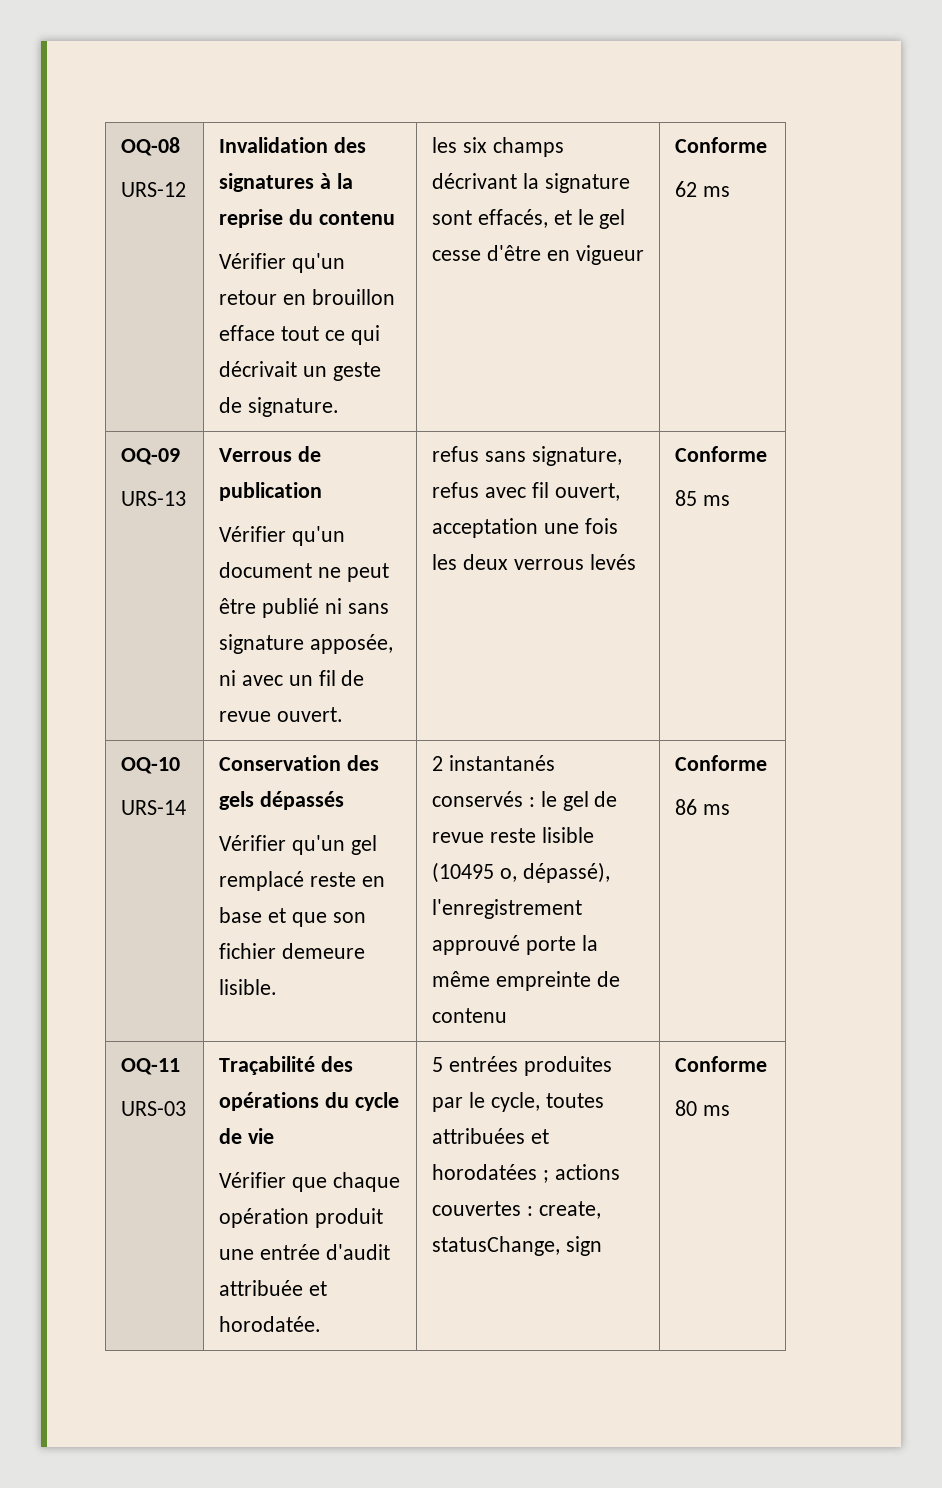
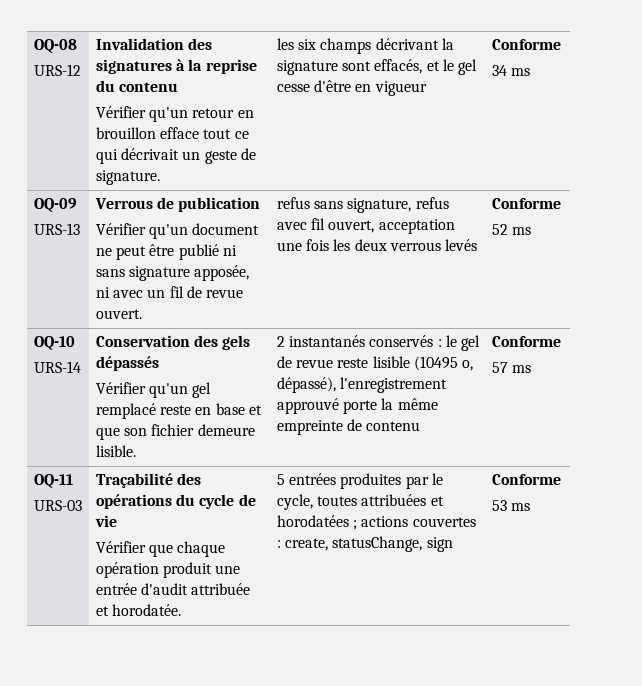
- 62 ms
+ 34 ms
  OQ-09
  URS-13 | Verrous de publication
  Vérifier qu'un document ne peut être publié ni sans signature apposée, ni avec un fil de revue ouvert. | refus sans signature, refus avec fil ouvert, acceptation une fois les deux verrous levés | Conforme
- 85 ms
+ 52 ms
- 86 ms
+ 57 ms
  OQ-11
  URS-03 | Traçabilité des opérations du cycle de vie
  Vérifier que chaque opération produit une entrée d'audit attribuée et horodatée. | 5 entrées produites par le cycle, toutes attribuées et horodatées ; actions couvertes : create, statusChange, sign | Conforme
- 80 ms
+ 53 ms

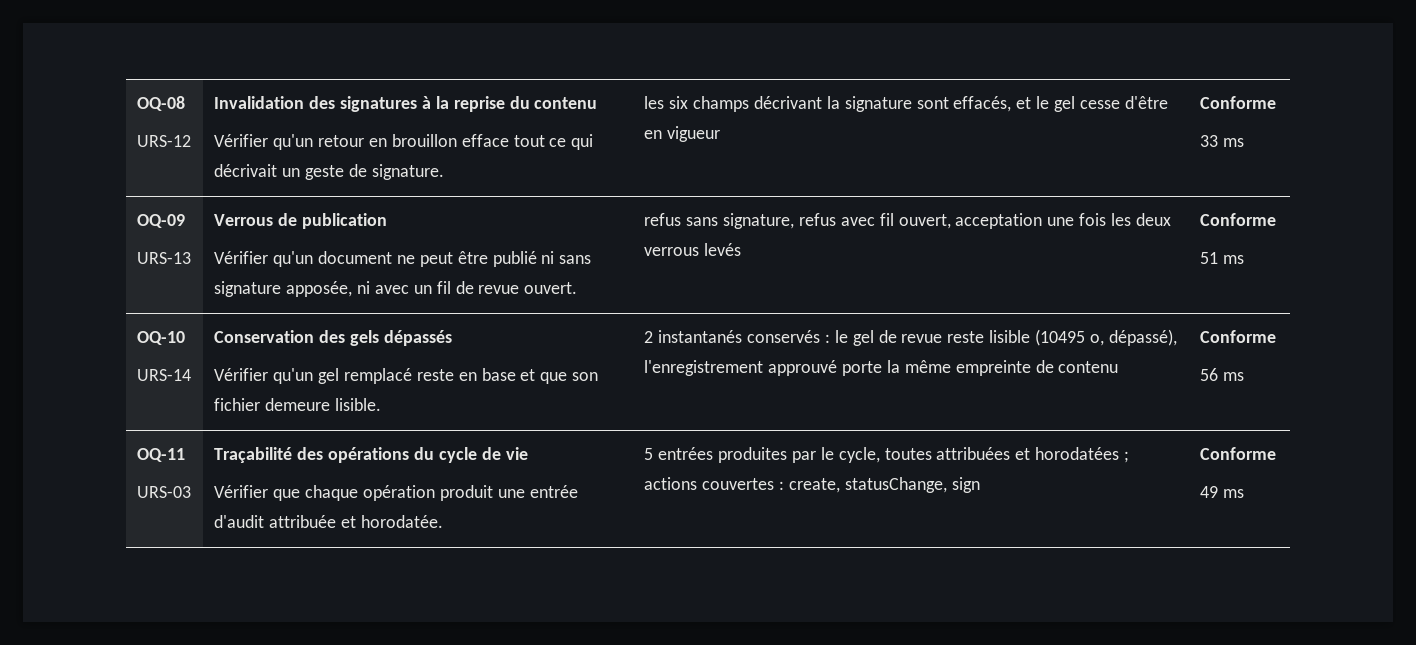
- 34 ms
+ 33 ms
  OQ-09
  URS-13 | Verrous de publication
  Vérifier qu'un document ne peut être publié ni sans signature apposée, ni avec un fil de revue ouvert. | refus sans signature, refus avec fil ouvert, acceptation une fois les deux verrous levés | Conforme
- 52 ms
+ 51 ms
- 57 ms
+ 56 ms
  OQ-11
  URS-03 | Traçabilité des opérations du cycle de vie
  Vérifier que chaque opération produit une entrée d'audit attribuée et horodatée. | 5 entrées produites par le cycle, toutes attribuées et horodatées ; actions couvertes : create, statusChange, sign | Conforme
- 53 ms
+ 49 ms

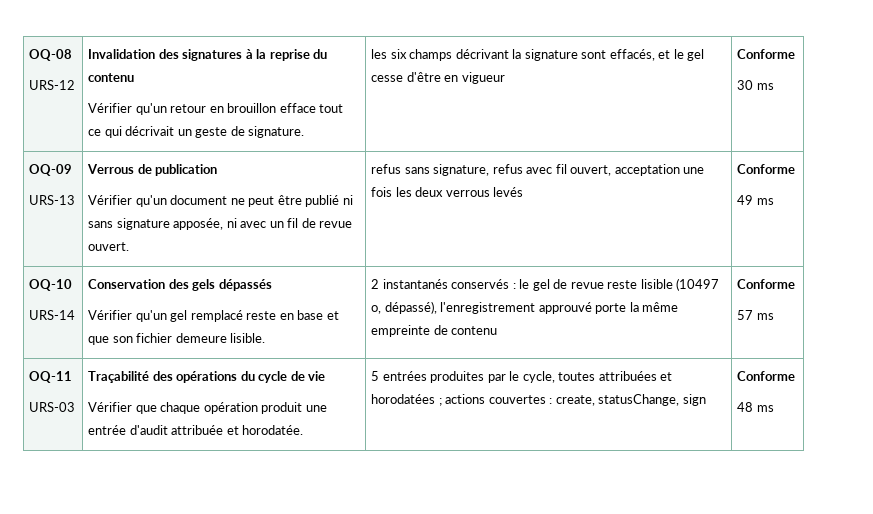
- 33 ms
+ 30 ms
  OQ-09
  URS-13 | Verrous de publication
  Vérifier qu'un document ne peut être publié ni sans signature apposée, ni avec un fil de revue ouvert. | refus sans signature, refus avec fil ouvert, acceptation une fois les deux verrous levés | Conforme
- 51 ms
+ 49 ms
- 2 instantanés conservés : le gel de revue reste lisible (10495 o, dépassé), l'enregistrement approuvé porte la même empreinte de contenu
+ 2 instantanés conservés : le gel de revue reste lisible (10497 o, dépassé), l'enregistrement approuvé porte la même empreinte de contenu
- 56 ms
+ 57 ms
  OQ-11
  URS-03 | Traçabilité des opérations du cycle de vie
  Vérifier que chaque opération produit une entrée d'audit attribuée et horodatée. | 5 entrées produites par le cycle, toutes attribuées et horodatées ; actions couvertes : create, statusChange, sign | Conforme
- 49 ms
+ 48 ms

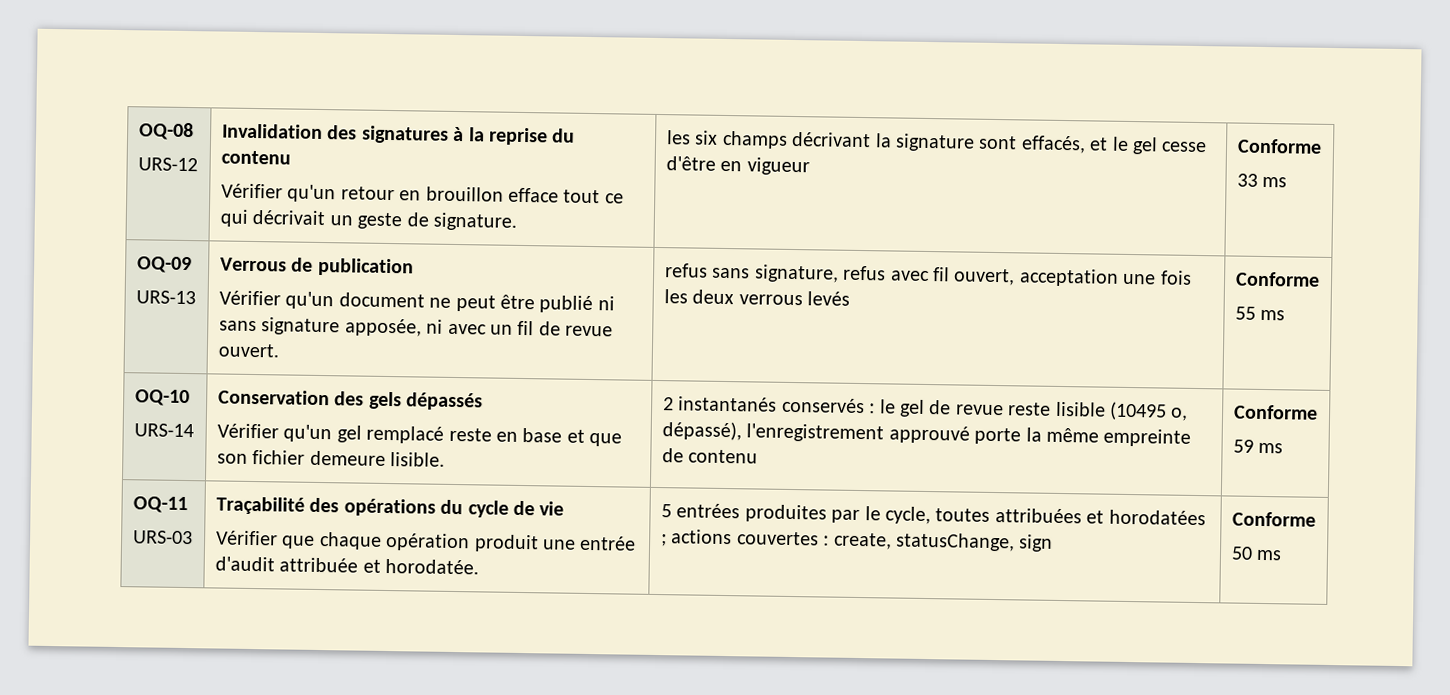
- 30 ms
+ 33 ms
  OQ-09
  URS-13 | Verrous de publication
  Vérifier qu'un document ne peut être publié ni sans signature apposée, ni avec un fil de revue ouvert. | refus sans signature, refus avec fil ouvert, acceptation une fois les deux verrous levés | Conforme
- 49 ms
+ 55 ms
- 2 instantanés conservés : le gel de revue reste lisible (10497 o, dépassé), l'enregistrement approuvé porte la même empreinte de contenu
+ 2 instantanés conservés : le gel de revue reste lisible (10495 o, dépassé), l'enregistrement approuvé porte la même empreinte de contenu
- 57 ms
+ 59 ms
  OQ-11
  URS-03 | Traçabilité des opérations du cycle de vie
  Vérifier que chaque opération produit une entrée d'audit attribuée et horodatée. | 5 entrées produites par le cycle, toutes attribuées et horodatées ; actions couvertes : create, statusChange, sign | Conforme
- 48 ms
+ 50 ms

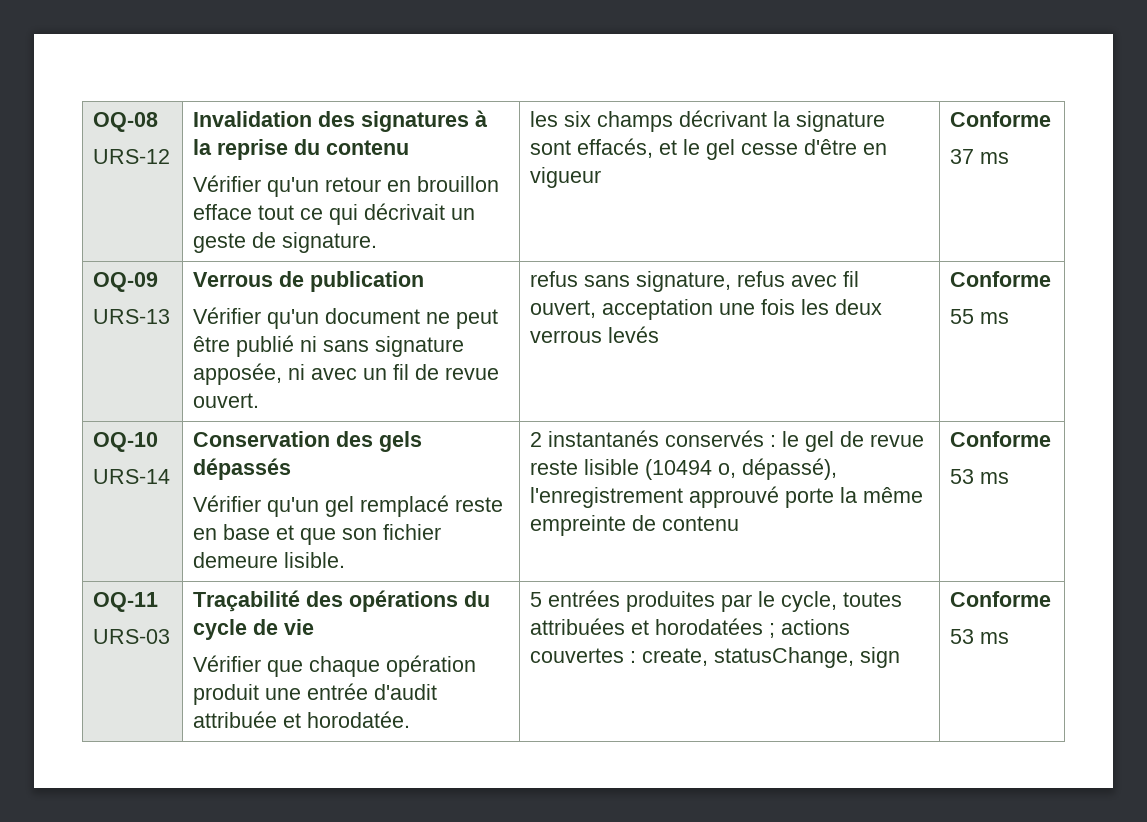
- 33 ms
+ 37 ms
- 2 instantanés conservés : le gel de revue reste lisible (10495 o, dépassé), l'enregistrement approuvé porte la même empreinte de contenu | Conforme
- 59 ms
+ 2 instantanés conservés : le gel de revue reste lisible (10494 o, dépassé), l'enregistrement approuvé porte la même empreinte de contenu | Conforme
+ 53 ms
  OQ-11
  URS-03 | Traçabilité des opérations du cycle de vie
  Vérifier que chaque opération produit une entrée d'audit attribuée et horodatée. | 5 entrées produites par le cycle, toutes attribuées et horodatées ; actions couvertes : create, statusChange, sign | Conforme
- 50 ms
+ 53 ms

